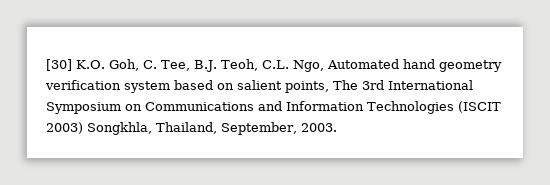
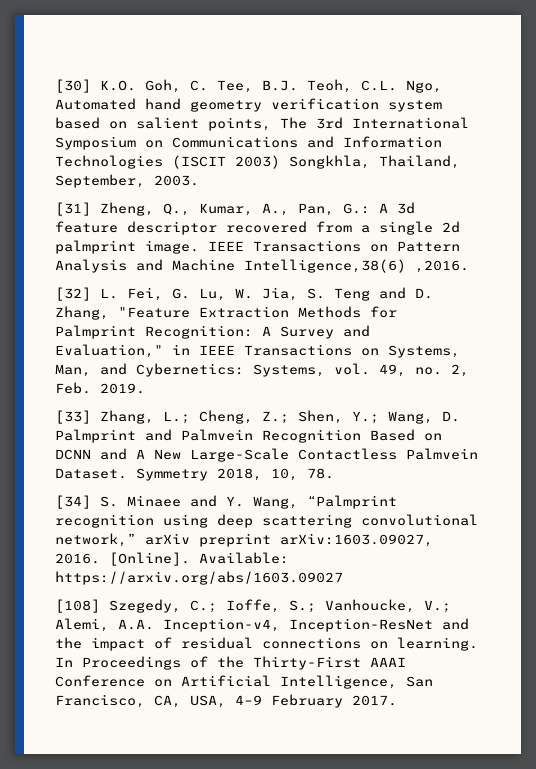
+ [31] Zheng, Q., Kumar, A., Pan, G.: A 3d feature descriptor recovered from a single 2d palmprint image. IEEE Transactions on Pattern Analysis and Machine Intelligence,38(6) ,2016.
+ [32] L. Fei, G. Lu, W. Jia, S. Teng and D. Zhang, "Feature Extraction Methods for Palmprint Recognition: A Survey and Evaluation," in IEEE Transactions on Systems, Man, and Cybernetics: Systems, vol. 49, no. 2, Feb. 2019.
+ [33] Zhang, L.; Cheng, Z.; Shen, Y.; Wang, D. Palmprint and Palmvein Recognition Based on DCNN and A New Large-Scale Contactless Palmvein Dataset. Symmetry 2018, 10, 78.
+ [34] S. Minaee and Y. Wang, “Palmprint recognition using deep scattering convolutional network,” arXiv preprint arXiv:1603.09027, 2016. [Online]. Available: https://arxiv.org/abs/1603.09027
+ [108] Szegedy, C.; Ioffe, S.; Vanhoucke, V.; Alemi, A.A. Inception-v4, Inception-ResNet and the impact of residual connections on learning. In Proceedings of the Thirty-First AAAI Conference on Artificial Intelligence, San Francisco, CA, USA, 4–9 February 2017.

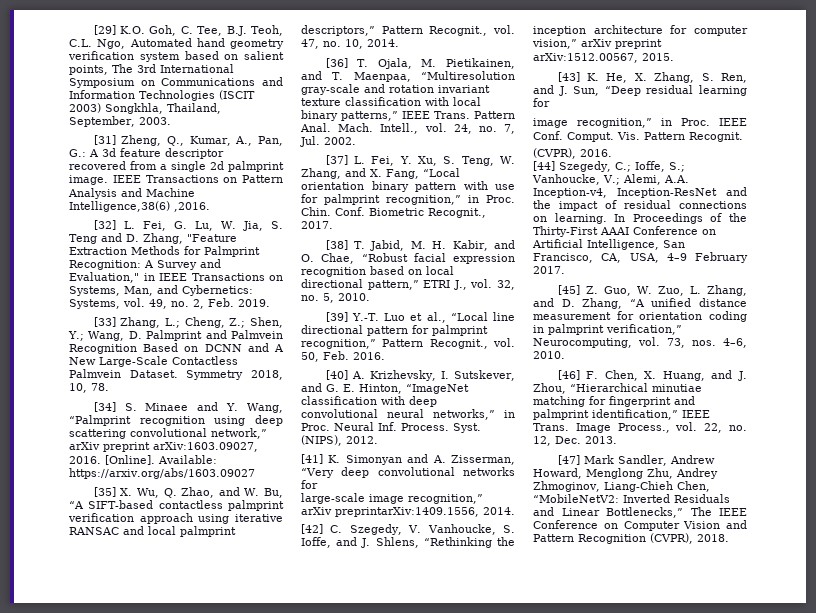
- [30] K.O. Goh, C. Tee, B.J. Teoh, C.L. Ngo, Automated hand geometry verification system based on salient points, The 3rd International Symposium on Communications and Information Technologies (ISCIT 2003) Songkhla, Thailand, September, 2003.
+ [29] K.O. Goh, C. Tee, B.J. Teoh, C.L. Ngo, Automated hand geometry verification system based on salient points, The 3rd International Symposium on Communications and Information Technologies (ISCIT 2003) Songkhla, Thailand, September, 2003.
- [108] Szegedy, C.; Ioffe, S.; Vanhoucke, V.; Alemi, A.A. Inception-v4, Inception-ResNet and the impact of residual connections on learning.
+ [35] X. Wu, Q. Zhao, and W. Bu, “A SIFT-based contactless palmprint verification approach using iterative RANSAC and local palmprint descriptors,” Pattern Recognit., vol. 47, no. 10, 2014.
+ [36] T. Ojala, M. Pietikainen, and T. Maenpaa, “Multiresolution gray-scale and rotation invariant texture classification with local binary patterns,” IEEE Trans. Pattern Anal. Mach. Intell., vol. 24, no. 7, Jul. 2002.
+ [37] L. Fei, Y. Xu, S. Teng, W. Zhang, and X. Fang, “Local orientation binary pattern with use for palmprint recognition,” in Proc. Chin. Conf. Biometric Recognit., 2017.
+ [38] T. Jabid, M. H. Kabir, and O. Chae, “Robust facial expression recognition based on local directional pattern,” ETRI J., vol. 32, no. 5, 2010.
+ [39] Y.-T. Luo et al., “Local line directional pattern for palmprint recognition,” Pattern Recognit., vol. 50, Feb. 2016.
+ [40] A. Krizhevsky, I. Sutskever, and G. E. Hinton, “ImageNet classification with deep convolutional neural networks,” in Proc. Neural Inf. Process. Syst. (NIPS), 2012.
+ [41] K. Simonyan and A. Zisserman, “Very deep convolutional networks for
+ large-scale image recognition,” arXiv preprintarXiv:1409.1556, 2014.
+ [42] C. Szegedy, V. Vanhoucke, S. Ioffe, and J. Shlens, “Rethinking the inception architecture for computer vision,” arXiv preprint arXiv:1512.00567, 2015.
+ [43] K. He, X. Zhang, S. Ren, and J. Sun, “Deep residual learning for
+ image recognition,” in Proc. IEEE Conf. Comput. Vis. Pattern Recognit.
+ (CVPR), 2016.
+ [44] Szegedy, C.; Ioffe, S.; Vanhoucke, V.; Alemi, A.A. Inception-v4, Inception-ResNet and the impact of residual connections on learning.
+ [45] Z. Guo, W. Zuo, L. Zhang, and D. Zhang, “A unified distance measurement for orientation coding in palmprint verification,” Neurocomputing, vol. 73, nos. 4–6, 2010.
+ [46] F. Chen, X. Huang, and J. Zhou, “Hierarchical minutiae matching for fingerprint and palmprint identification,” IEEE Trans. Image Process., vol. 22, no. 12, Dec. 2013.
+ [47] Mark Sandler, Andrew Howard, Menglong Zhu, Andrey Zhmoginov, Liang-Chieh Chen, “MobileNetV2: Inverted Residuals and Linear Bottlenecks,” The IEEE Conference on Computer Vision and Pattern Recognition (CVPR), 2018.

